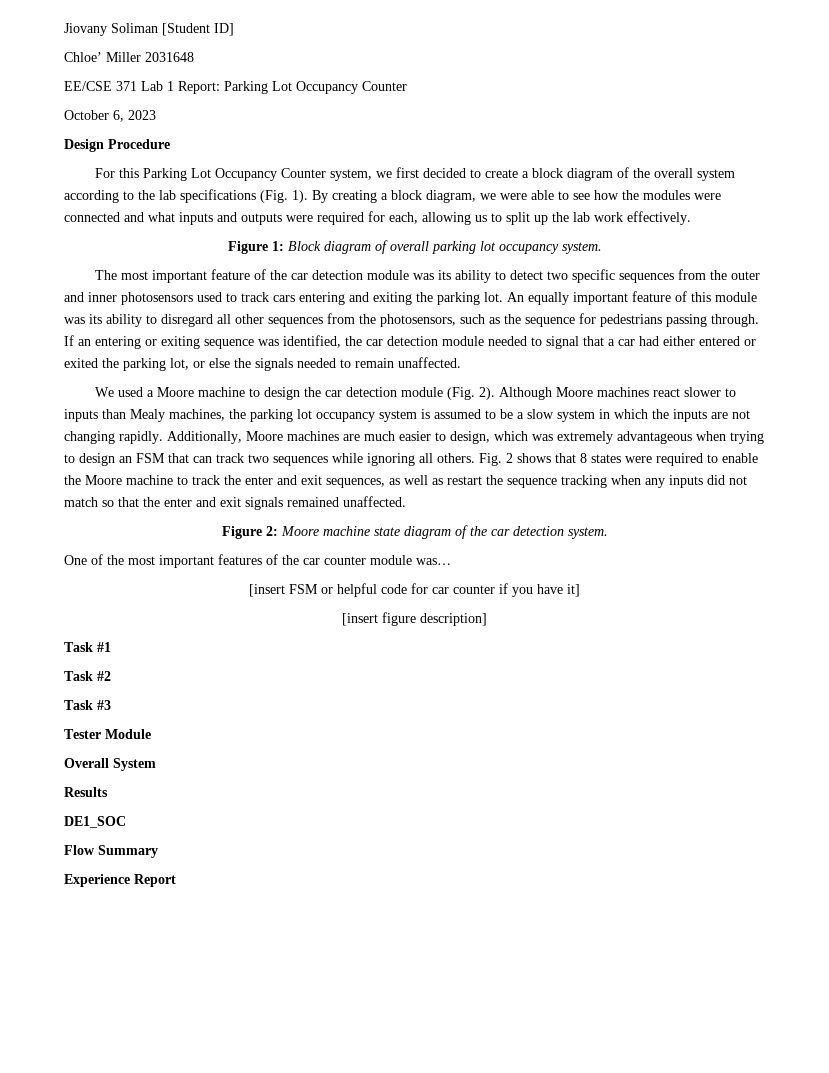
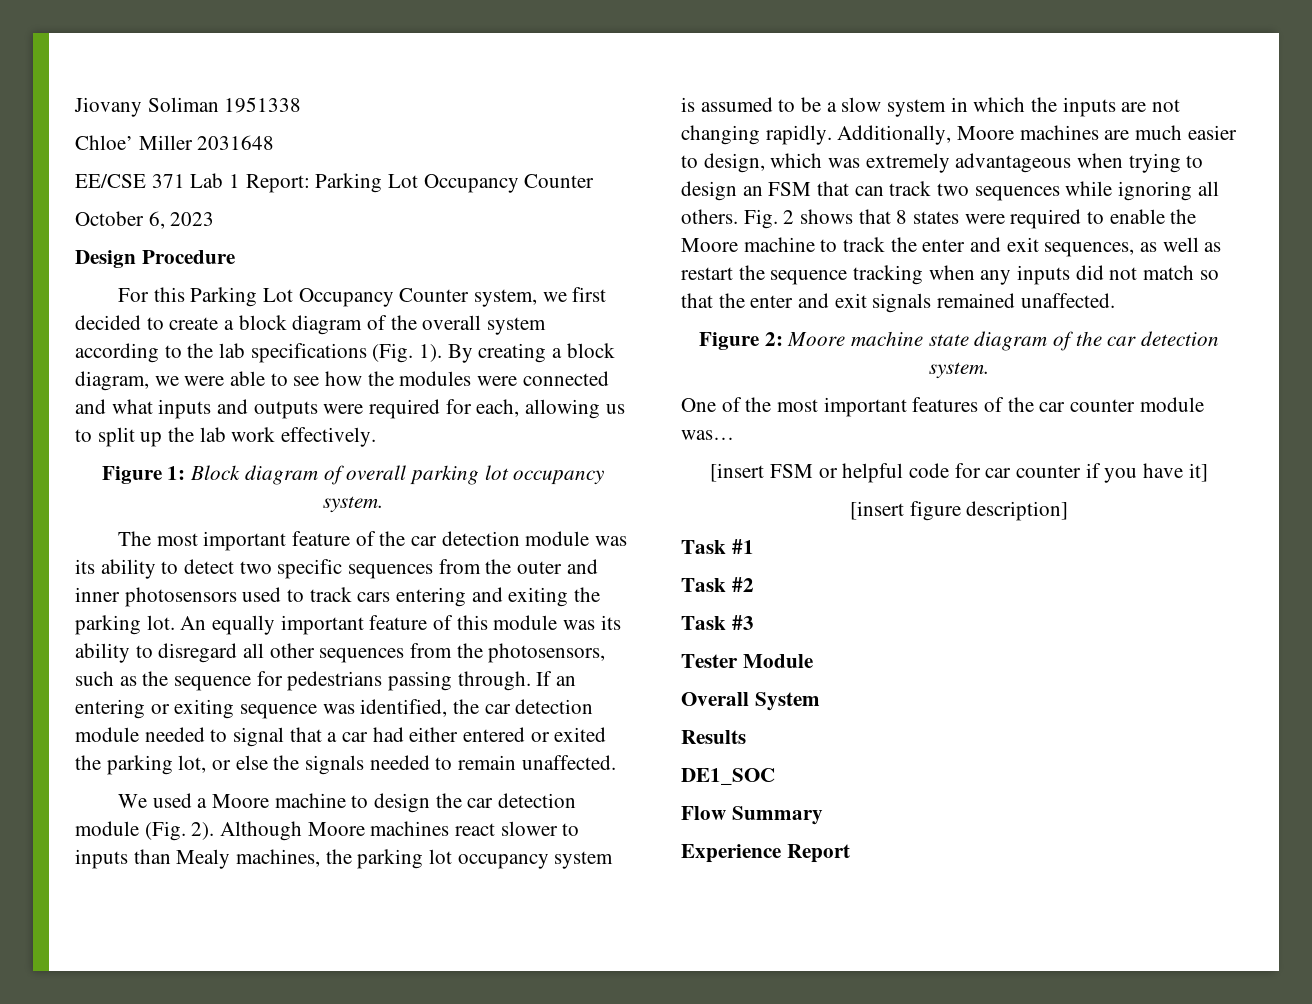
- Jiovany Soliman [Student ID]
+ Jiovany Soliman 1951338

